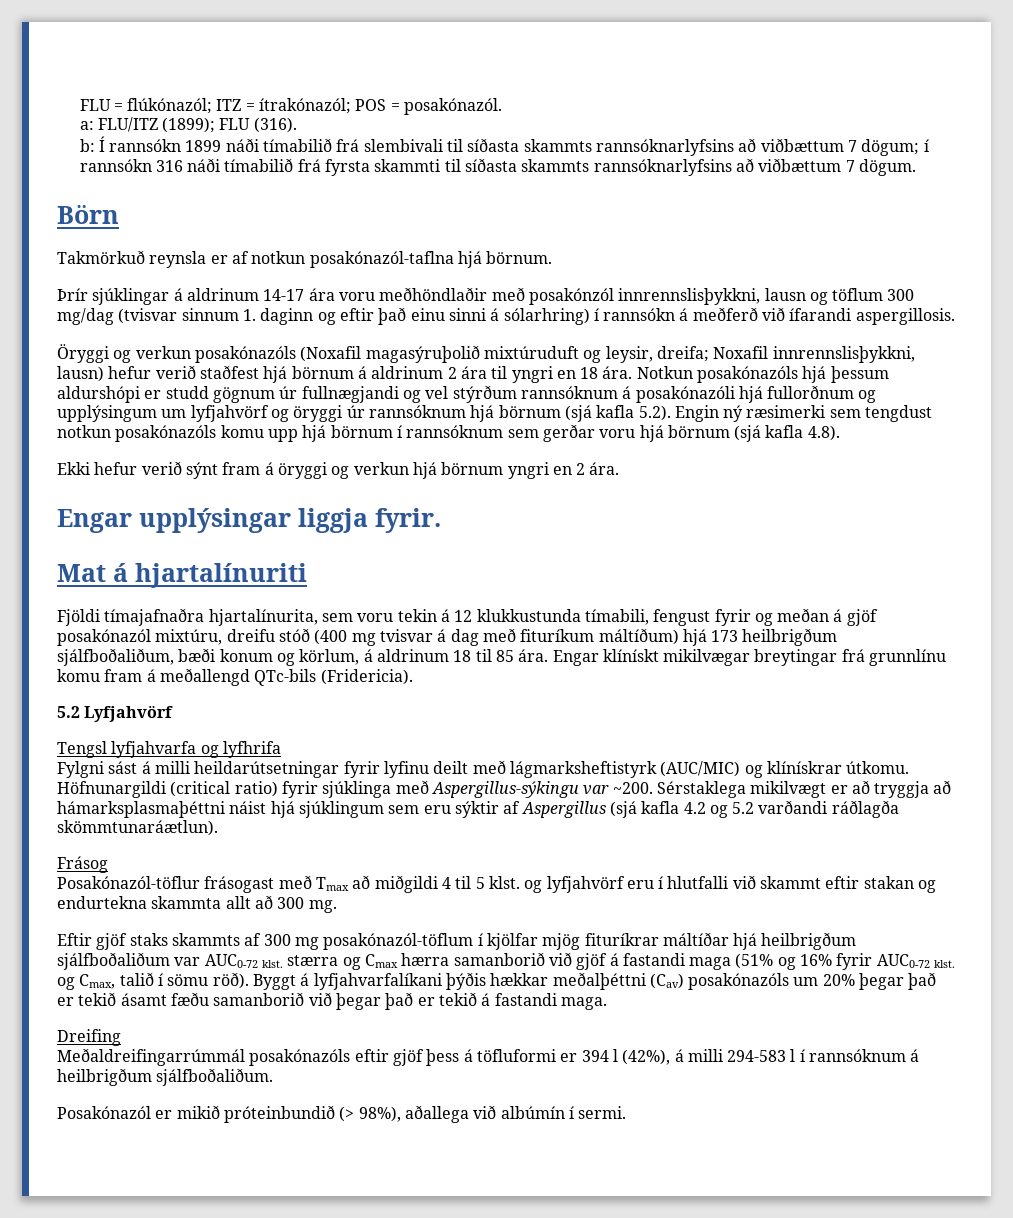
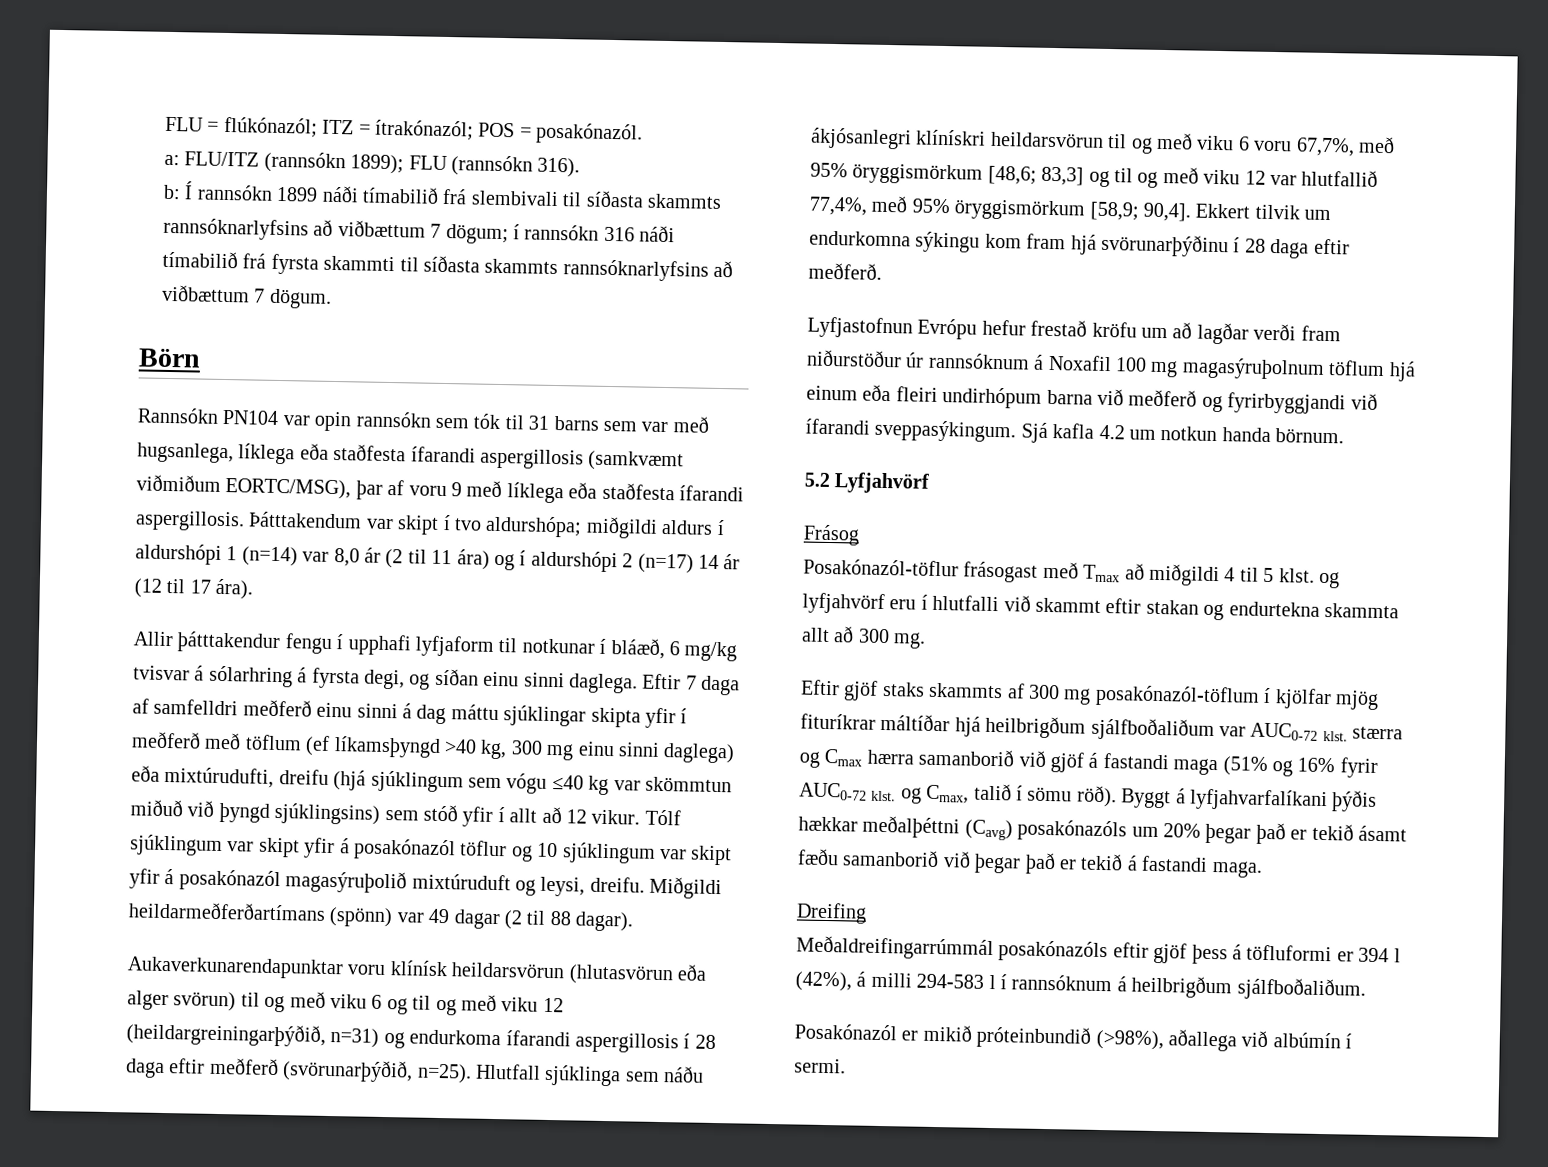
- a: FLU/ITZ (1899); FLU (316).
+ a: FLU/ITZ (rannsókn 1899); FLU (rannsókn 316).
- Takmörkuð reynsla er af notkun posakónazól-taflna hjá börnum.
- Þrír sjúklingar á aldrinum 14-17 ára voru meðhöndlaðir með posakónzól innrennslisþykkni, lausn og töflum 300 mg/dag (tvisvar sinnum 1. daginn og eftir það einu sinni á sólarhring) í rannsókn á meðferð við ífarandi aspergillosis.
- Öryggi og verkun posakónazóls (Noxafil magasýruþolið mixtúruduft og leysir, dreifa; Noxafil innrennslisþykkni, lausn) hefur verið staðfest hjá börnum á aldrinum 2 ára til yngri en 18 ára. Notkun posakónazóls hjá þessum aldurshópi er studd gögnum úr fullnægjandi og vel stýrðum rannsóknum á posakónazóli hjá fullorðnum og upplýsingum um lyfjahvörf og öryggi úr rannsóknum hjá börnum (sjá kafla 5.2). Engin ný ræsimerki sem tengdust notkun posakónazóls komu upp hjá börnum í rannsóknum sem gerðar voru hjá börnum (sjá kafla 4.8).
- Ekki hefur verið sýnt fram á öryggi og verkun hjá börnum yngri en 2 ára.
- Engar upplýsingar liggja fyrir.
- Mat á hjartalínuriti
- Fjöldi tímajafnaðra hjartalínurita, sem voru tekin á 12 klukkustunda tímabili, fengust fyrir og meðan á gjöf posakónazól mixtúru, dreifu stóð (400 mg tvisvar á dag með fituríkum máltíðum) hjá 173 heilbrigðum sjálfboðaliðum, bæði konum og körlum, á aldrinum 18 til 85 ára. Engar klínískt mikilvægar breytingar frá grunnlínu komu fram á meðallengd QTc-bils (Fridericia).
+ Rannsókn PN104 var opin rannsókn sem tók til 31 barns sem var með hugsanlega, líklega eða staðfesta ífarandi aspergillosis (samkvæmt viðmiðum EORTC/MSG), þar af voru 9 með líklega eða staðfesta ífarandi aspergillosis. Þátttakendum var skipt í tvo aldurshópa; miðgildi aldurs í aldurshópi 1 (n=14) var 8,0 ár (2 til 11 ára) og í aldurshópi 2 (n=17) 14 ár (12 til 17 ára).
+ Allir þátttakendur fengu í upphafi lyfjaform til notkunar í bláæð, 6 mg/kg tvisvar á sólarhring á fyrsta degi, og síðan einu sinni daglega. Eftir 7 daga af samfelldri meðferð einu sinni á dag máttu sjúklingar skipta yfir í meðferð með töflum (ef líkamsþyngd >40 kg, 300 mg einu sinni daglega) eða mixtúrudufti, dreifu (hjá sjúklingum sem vógu ≤40 kg var skömmtun miðuð við þyngd sjúklingsins) sem stóð yfir í allt að 12 vikur. Tólf sjúklingum var skipt yfir á posakónazól töflur og 10 sjúklingum var skipt yfir á posakónazól magasýruþolið mixtúruduft og leysi, dreifu. Miðgildi heildarmeðferðartímans (spönn) var 49 dagar (2 til 88 dagar).
+ Aukaverkunarendapunktar voru klínísk heildarsvörun (hlutasvörun eða alger svörun) til og með viku 6 og til og með viku 12 (heildargreiningarþýðið, n=31) og endurkoma ífarandi aspergillosis í 28 daga eftir meðferð (svörunarþýðið, n=25). Hlutfall sjúklinga sem náðu ákjósanlegri klínískri heildarsvörun til og með viku 6 voru 67,7%, með 95% öryggismörkum [48,6; 83,3] og til og með viku 12 var hlutfallið 77,4%, með 95% öryggismörkum [58,9; 90,4]. Ekkert tilvik um endurkomna sýkingu kom fram hjá svörunarþýðinu í 28 daga eftir meðferð.
+ Lyfjastofnun Evrópu hefur frestað kröfu um að lagðar verði fram niðurstöður úr rannsóknum á Noxafil 100 mg magasýruþolnum töflum hjá einum eða fleiri undirhópum barna við meðferð og fyrirbyggjandi við ífarandi sveppasýkingum. Sjá kafla 4.2 um notkun handa börnum.
  5.2 Lyfjahvörf
- Tengsl lyfjahvarfa og lyfhrifa
- Fylgni sást á milli heildarútsetningar fyrir lyfinu deilt með lágmarksheftistyrk (AUC/MIC) og klínískrar útkomu. Höfnunargildi (critical ratio) fyrir sjúklinga með Aspergillus-sýkingu var ~200. Sérstaklega mikilvægt er að tryggja að hámarksplasmaþéttni náist hjá sjúklingum sem eru sýktir af Aspergillus (sjá kafla 4.2 og 5.2 varðandi ráðlagða skömmtunaráætlun).
- Byggt á lyfjahvarfalíkani þýðis hækkar meðalþéttni (Cav) posakónazóls um 20% þegar það er tekið ásamt fæðu samanborið við þegar það er tekið á fastandi maga.
+ Byggt á lyfjahvarfalíkani þýðis hækkar meðalþéttni (Cavg) posakónazóls um 20% þegar það er tekið ásamt fæðu samanborið við þegar það er tekið á fastandi maga.
- Posakónazól er mikið próteinbundið (> 98%), aðallega við albúmín í sermi.
+ Posakónazól er mikið próteinbundið (>98%), aðallega við albúmín í sermi.

